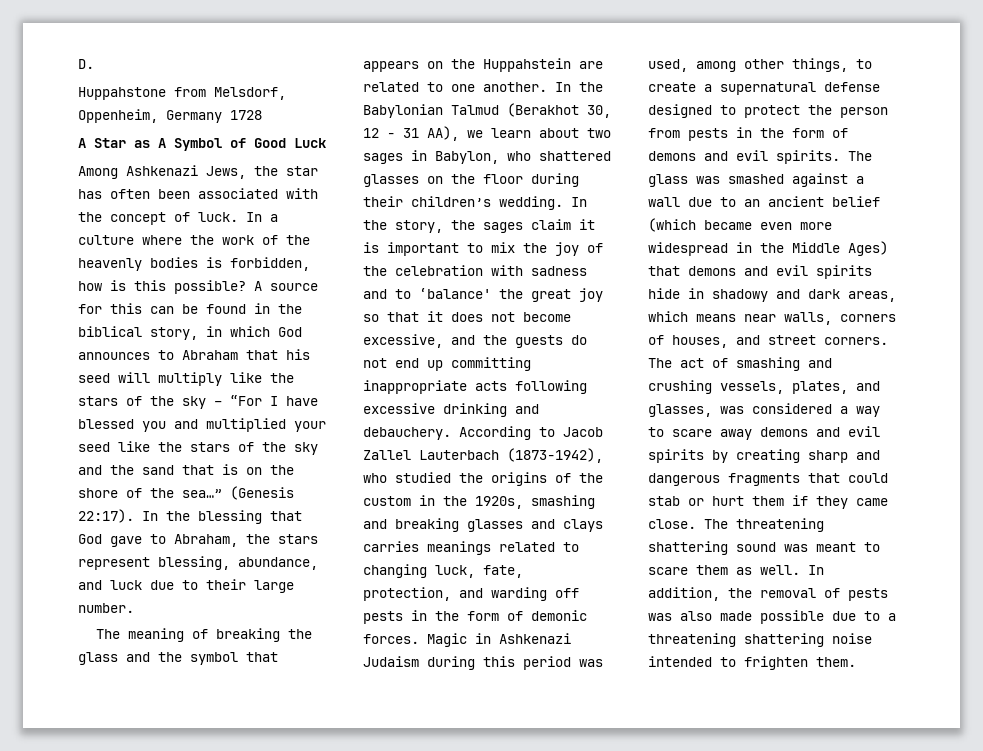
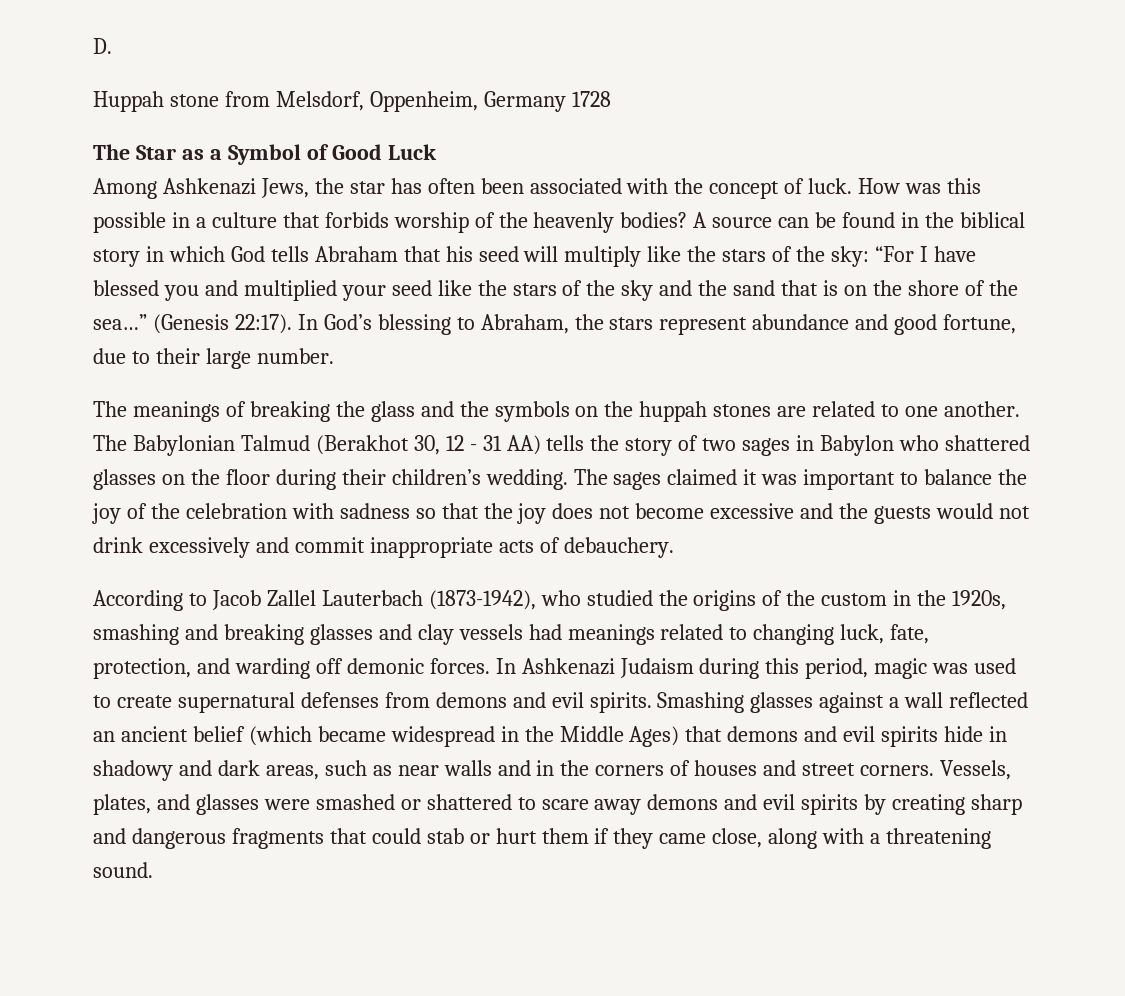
- Huppahstone from Melsdorf, Oppenheim, Germany 1728
+ Huppah stone from Melsdorf, Oppenheim, Germany 1728
- A Star as A Symbol of Good Luck
+ The Star as a Symbol of Good Luck
- In a culture where the work of the heavenly bodies is forbidden, how is this possible? A source for this can be found in the biblical story, in which God announces to Abraham that his seed will multiply like the stars of the sky – “For I have blessed you and multiplied your seed like the stars of the sky and the sand that is on the shore of the sea…”
+ How was this possible in a culture that forbids worship of the heavenly bodies? A source can be found in the biblical story in which God tells Abraham that his seed will multiply like the stars of the sky: “For I have blessed you and multiplied your seed like the stars of the sky and the sand that is on the shore of the sea…”
- In the blessing that God gave to Abraham, the stars represent blessing, abundance, and luck due to their large number.
+ In God’s blessing to Abraham, the stars represent abundance and good fortune, due to their large number.
- The meaning of breaking the glass and the symbol that appears on the Huppahstein are related to one another.
+ The meanings of breaking the glass and the symbols on the huppah stones are related to one another.
- In the Babylonian Talmud (Berakhot 30, 12 - 31 AA), we learn about two sages in Babylon, who shattered glasses on the floor during their children’s wedding.
+ The Babylonian Talmud (Berakhot 30, 12 - 31 AA) tells the story of two sages in Babylon who shattered glasses on the floor during their children’s wedding.
- In the story, the sages claim it is important to mix the joy of the celebration with sadness and to ‘balance' the great joy so that it does not become excessive, and the guests do not end up committing inappropriate acts following excessive drinking and debauchery. According to Jacob Zallel Lauterbach (1873-1942), who studied the origins of the custom in the 1920s, smashing and breaking glasses and clays carries meanings related to changing luck, fate, protection, and warding off pests in the form of demonic forces. Magic in Ashkenazi Judaism during this period was used, among other things, to create a supernatural defense designed to protect the person from pests in the form of demons and evil spirits. The glass was smashed against a wall due to an ancient belief (which became even more widespread in the Middle Ages) that demons and evil spirits hide in shadowy and dark areas, which means near walls, corners of houses, and street corners.
+ The sages claimed it was important to balance the joy of the celebration with sadness so that the joy does not become excessive and the guests would not drink excessively and commit inappropriate acts of debauchery.
+ According to Jacob Zallel Lauterbach (1873-1942), who studied the origins of the custom in the 1920s, smashing and breaking glasses and clay vessels had meanings related to changing luck, fate, protection, and warding off demonic forces. In Ashkenazi Judaism during this period, magic was used to create supernatural defenses from demons and evil spirits. Smashing glasses against a wall reflected an ancient belief (which became widespread in the Middle Ages) that demons and evil spirits hide in shadowy and dark areas, such as near walls and in the corners of houses and street corners.
- The act of smashing and crushing vessels, plates, and glasses, was considered a way to scare away demons and evil spirits by creating sharp and dangerous fragments that could stab or hurt them if they came close. The threatening shattering sound was meant to scare them as well. In addition, the removal of pests was also made possible due to a threatening shattering noise intended to frighten them.
+ Vessels, plates, and glasses were smashed or shattered to scare away demons and evil spirits by creating sharp and dangerous fragments that could stab or hurt them if they came close, along with a threatening sound.

